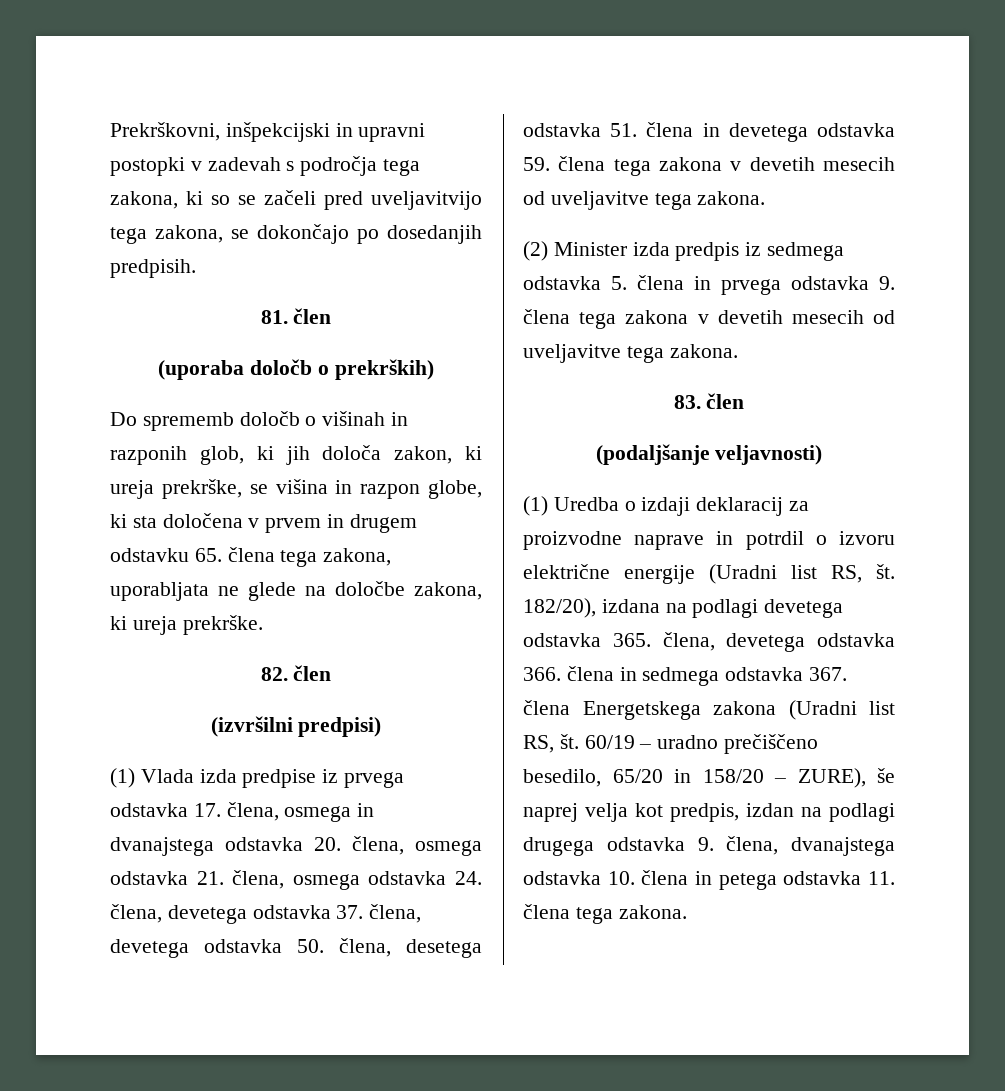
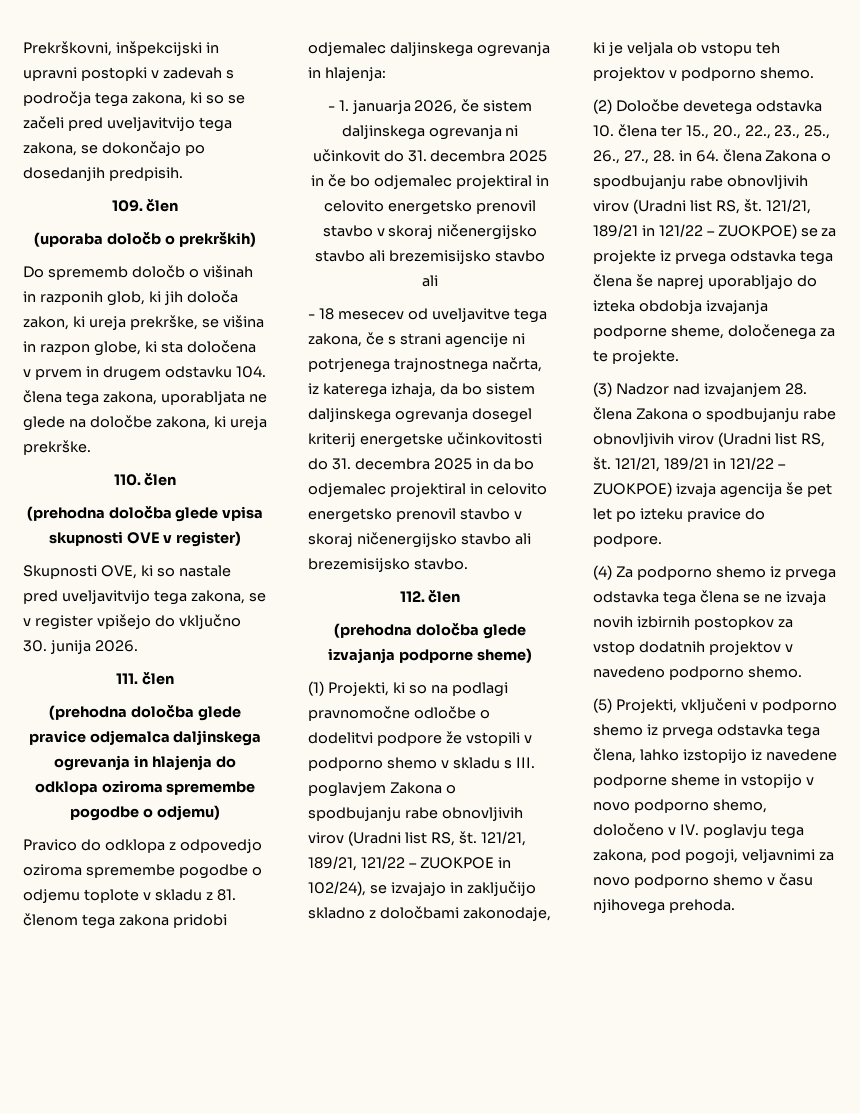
- 81. člen
+ 109. člen
- Do sprememb določb o višinah in razponih glob, ki jih določa zakon, ki ureja prekrške, se višina in razpon globe, ki sta določena v prvem in drugem odstavku 65. člena tega zakona, uporabljata ne glede na določbe zakona, ki ureja prekrške.
+ Do sprememb določb o višinah in razponih glob, ki jih določa zakon, ki ureja prekrške, se višina in razpon globe, ki sta določena v prvem in drugem odstavku 104. člena tega zakona, uporabljata ne glede na določbe zakona, ki ureja prekrške.
- 82. člen
- (izvršilni predpisi)
- (1) Vlada izda predpise iz prvega odstavka 17. člena, osmega in dvanajstega odstavka 20. člena, osmega odstavka 21. člena, osmega odstavka 24. člena, devetega odstavka 37. člena, devetega odstavka 50. člena, desetega odstavka 51. člena in devetega odstavka 59. člena tega zakona v devetih mesecih od uveljavitve tega zakona.
- (2) Minister izda predpis iz sedmega odstavka 5. člena in prvega odstavka 9. člena tega zakona v devetih mesecih od uveljavitve tega zakona.
- 83. člen
- (podaljšanje veljavnosti)
- (1) Uredba o izdaji deklaracij za proizvodne naprave in potrdil o izvoru električne energije (Uradni list RS, št. 182/20), izdana na podlagi devetega odstavka 365. člena, devetega odstavka 366. člena in sedmega odstavka 367. člena Energetskega zakona (Uradni list RS, št. 60/19 – uradno prečiščeno besedilo, 65/20 in 158/20 – ZURE), še naprej velja kot predpis, izdan na podlagi drugega odstavka 9. člena, dvanajstega odstavka 10. člena in petega odstavka 11. člena tega zakona.
+ 110. člen
+ (prehodna določba glede vpisa skupnosti OVE v register)
+ Skupnosti OVE, ki so nastale pred uveljavitvijo tega zakona, se v register vpišejo do vključno 30. junija 2026.
+ 111. člen
+ (prehodna določba glede pravice odjemalca daljinskega ogrevanja in hlajenja do odklopa oziroma spremembe pogodbe o odjemu)
+ Pravico do odklopa z odpovedjo oziroma spremembe pogodbe o odjemu toplote v skladu z 81. členom tega zakona pridobi odjemalec daljinskega ogrevanja in hlajenja:
+ - 1. januarja 2026, če sistem daljinskega ogrevanja ni učinkovit do 31. decembra 2025 in če bo odjemalec projektiral in celovito energetsko prenovil stavbo v skoraj ničenergijsko stavbo ali brezemisijsko stavbo ali
+ - 18 mesecev od uveljavitve tega zakona, če s strani agencije ni potrjenega trajnostnega načrta, iz katerega izhaja, da bo sistem daljinskega ogrevanja dosegel kriterij energetske učinkovitosti do 31. decembra 2025 in da bo odjemalec projektiral in celovito energetsko prenovil stavbo v skoraj ničenergijsko stavbo ali brezemisijsko stavbo.
+ 112. člen
+ (prehodna določba glede izvajanja podporne sheme)
+ (1) Projekti, ki so na podlagi pravnomočne odločbe o dodelitvi podpore že vstopili v podporno shemo v skladu s III. poglavjem Zakona o spodbujanju rabe obnovljivih virov (Uradni list RS, št. 121/21, 189/21, 121/22 – ZUOKPOE in 102/24), se izvajajo in zaključijo skladno z določbami zakonodaje, ki je veljala ob vstopu teh projektov v podporno shemo.
+ (2) Določbe devetega odstavka 10. člena ter 15., 20., 22., 23., 25., 26., 27., 28. in 64. člena Zakona o spodbujanju rabe obnovljivih virov (Uradni list RS, št. 121/21, 189/21 in 121/22 – ZUOKPOE) se za projekte iz prvega odstavka tega člena še naprej uporabljajo do izteka obdobja izvajanja podporne sheme, določenega za te projekte.
+ (3) Nadzor nad izvajanjem 28. člena Zakona o spodbujanju rabe obnovljivih virov (Uradni list RS, št. 121/21, 189/21 in 121/22 – ZUOKPOE) izvaja agencija še pet let po izteku pravice do podpore.
+ (4) Za podporno shemo iz prvega odstavka tega člena se ne izvaja novih izbirnih postopkov za vstop dodatnih projektov v navedeno podporno shemo.
+ (5) Projekti, vključeni v podporno shemo iz prvega odstavka tega člena, lahko izstopijo iz navedene podporne sheme in vstopijo v novo podporno shemo, določeno v IV. poglavju tega zakona, pod pogoji, veljavnimi za novo podporno shemo v času njihovega prehoda.

